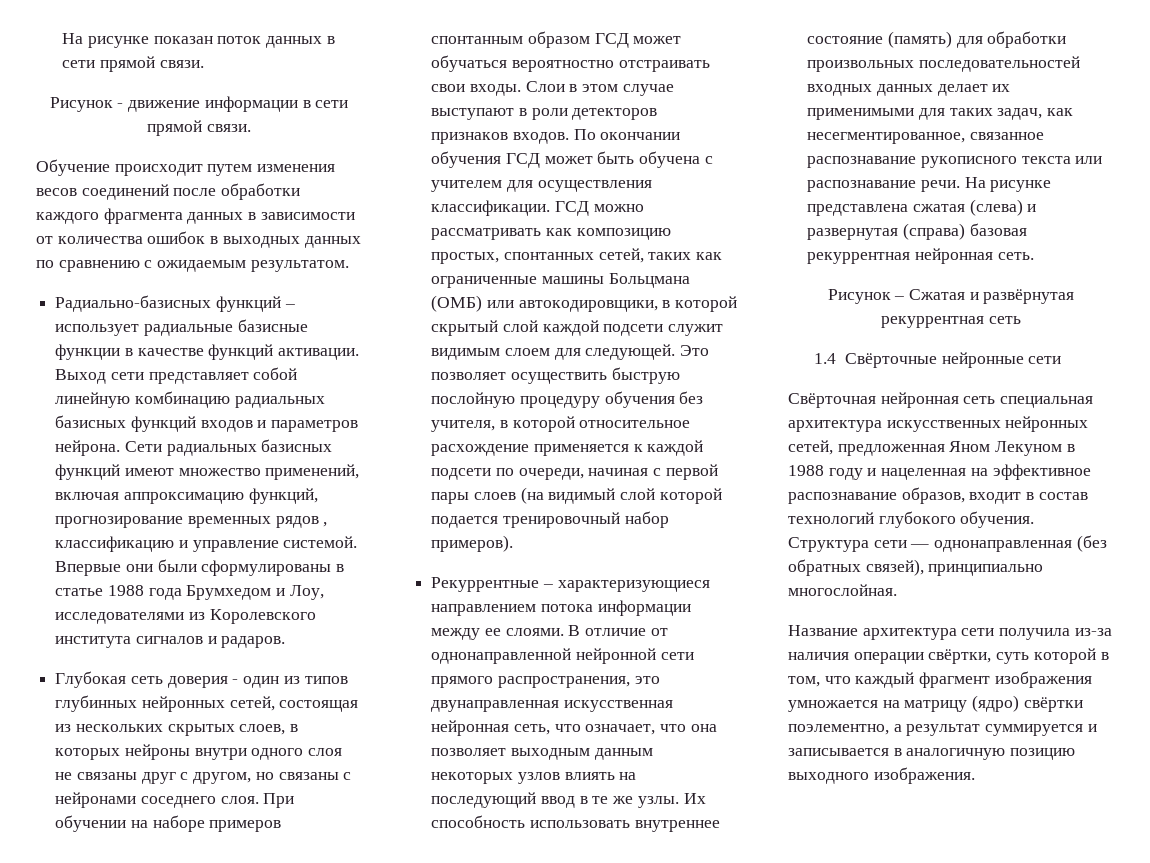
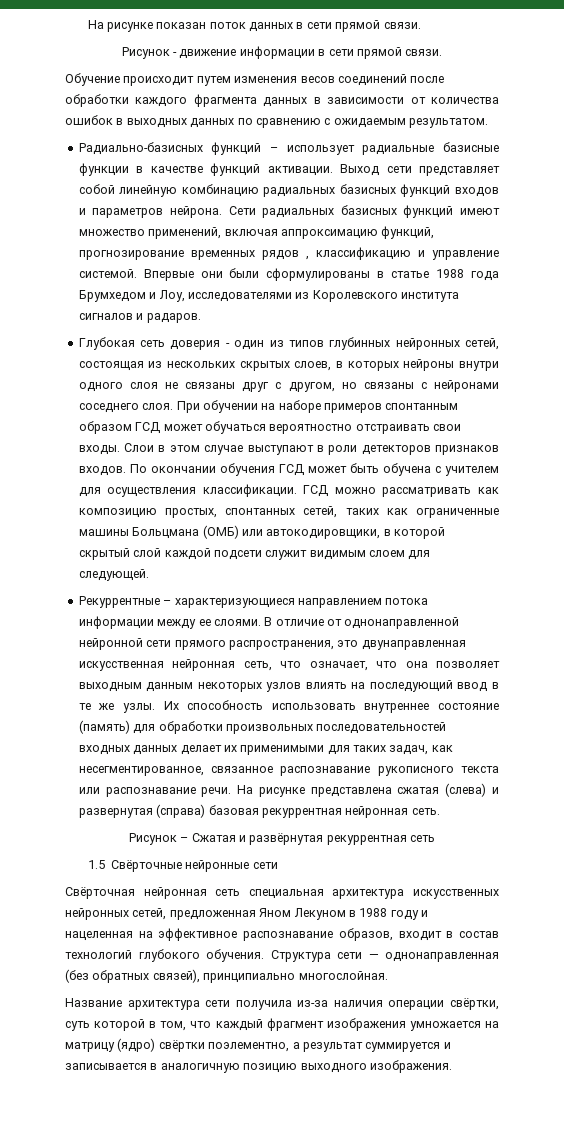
- Это позволяет осуществить быструю послойную процедуру обучения без учителя, в которой относительное расхождение применяется к каждой подсети по очереди, начиная с первой пары слоев (на видимый слой которой подается тренировочный набор примеров).
- 1.4 Свёрточные нейронные сети
+ 1.5 Свёрточные нейронные сети

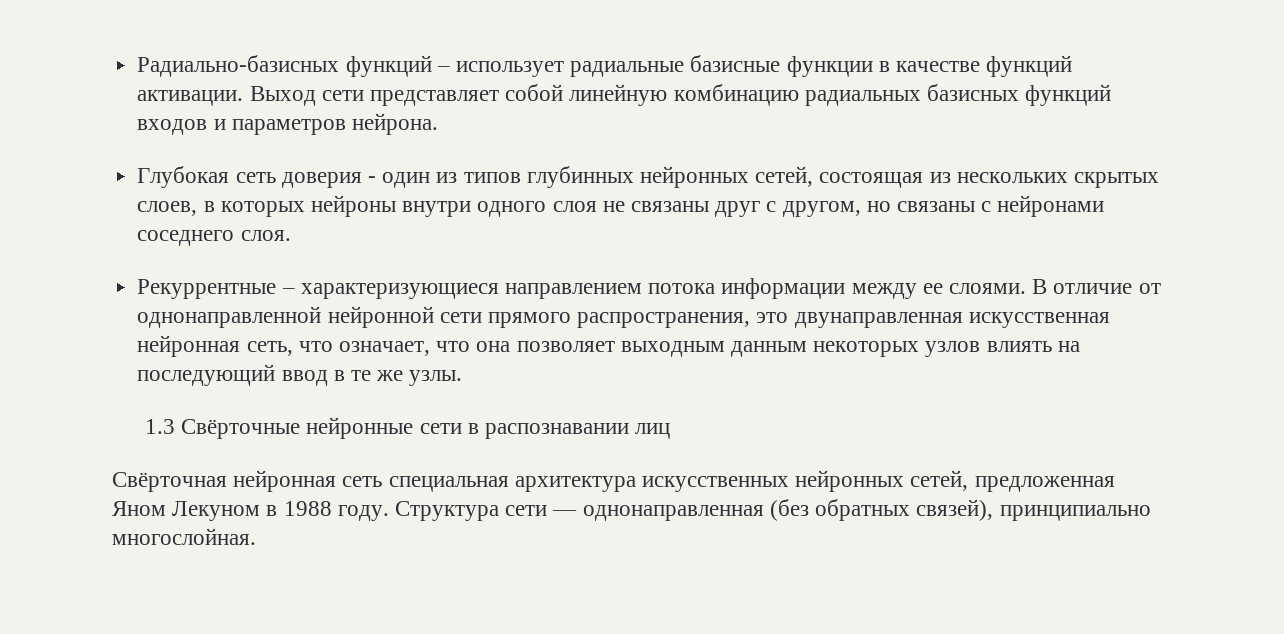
- На рисунке показан поток данных в сети прямой связи.
- Рисунок - движение информации в сети прямой связи.
- Обучение происходит путем изменения весов соединений после обработки каждого фрагмента данных в зависимости от количества ошибок в выходных данных по сравнению с ожидаемым результатом.
- Сети радиальных базисных функций имеют множество применений, включая аппроксимацию функций, прогнозирование временных рядов , классификацию и управление системой. Впервые они были сформулированы в статье 1988 года Брумхедом и Лоу, исследователями из Королевского института сигналов и радаров.
- При обучении на наборе примеров спонтанным образом ГСД может обучаться вероятностно отстраивать свои входы. Слои в этом случае выступают в роли детекторов признаков входов. По окончании обучения ГСД может быть обучена с учителем для осуществления классификации. ГСД можно рассматривать как композицию простых, спонтанных сетей, таких как ограниченные машины Больцмана (ОМБ) или автокодировщики, в которой скрытый слой каждой подсети служит видимым слоем для следующей.
- В отличие от однонаправленной нейронной сети прямого распространения, это двунаправленная искусственная нейронная сеть, что означает, что она позволяет выходным данным некоторых узлов влиять на последующий ввод в те же узлы. Их способность использовать внутреннее состояние (память) для обработки произвольных последовательностей входных данных делает их применимыми для таких задач, как несегментированное, связанное распознавание рукописного текста или распознавание речи. На рисунке представлена сжатая (слева) и развернутая (справа) базовая рекуррентная нейронная сеть.
- Рисунок – Сжатая и развёрнутая рекуррентная сеть
- 1.5 Свёрточные нейронные сети
+ В отличие от однонаправленной нейронной сети прямого распространения, это двунаправленная искусственная нейронная сеть, что означает, что она позволяет выходным данным некоторых узлов влиять на последующий ввод в те же узлы.
+ 1.3 Свёрточные нейронные сети в распознавании лиц
- Свёрточная нейронная сеть специальная архитектура искусственных нейронных сетей, предложенная Яном Лекуном в 1988 году и нацеленная на эффективное распознавание образов, входит в состав технологий глубокого обучения.
+ Свёрточная нейронная сеть специальная архитектура искусственных нейронных сетей, предложенная Яном Лекуном в 1988 году.
- Название архитектура сети получила из-за наличия операции свёртки, суть которой в том, что каждый фрагмент изображения умножается на матрицу (ядро) свёртки поэлементно, а результат суммируется и записывается в аналогичную позицию выходного изображения.

